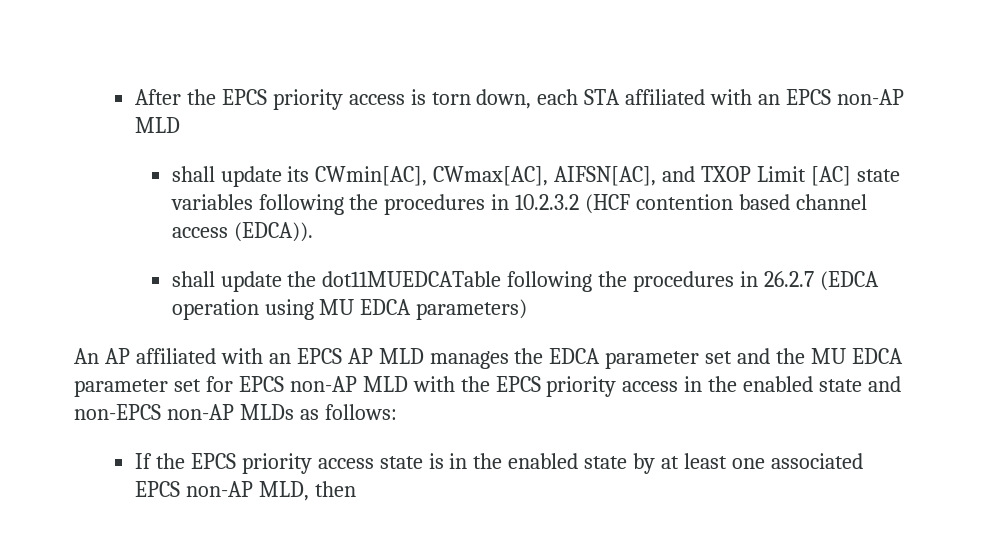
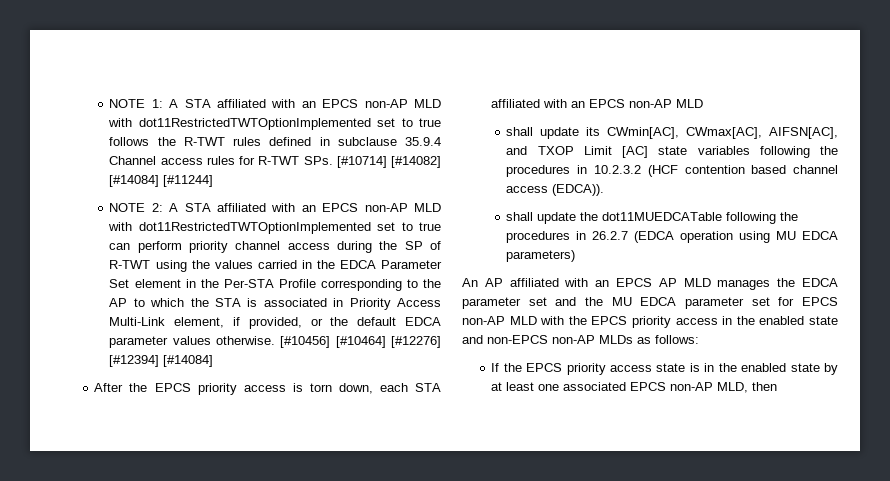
+ NOTE 1: A STA affiliated with an EPCS non-AP MLD with dot11RestrictedTWTOptionImplemented set to true follows the R-TWT rules defined in subclause 35.9.4 Channel access rules for R-TWT SPs. [#10714] [#14082] [#14084] [#11244]
+ NOTE 2: A STA affiliated with an EPCS non-AP MLD with dot11RestrictedTWTOptionImplemented set to true can perform priority channel access during the SP of R-TWT using the values carried in the EDCA Parameter Set element in the Per-STA Profile corresponding to the AP to which the STA is associated in Priority Access Multi-Link element, if provided, or the default EDCA parameter values otherwise. [#10456] [#10464] [#12276] [#12394] [#14084]

